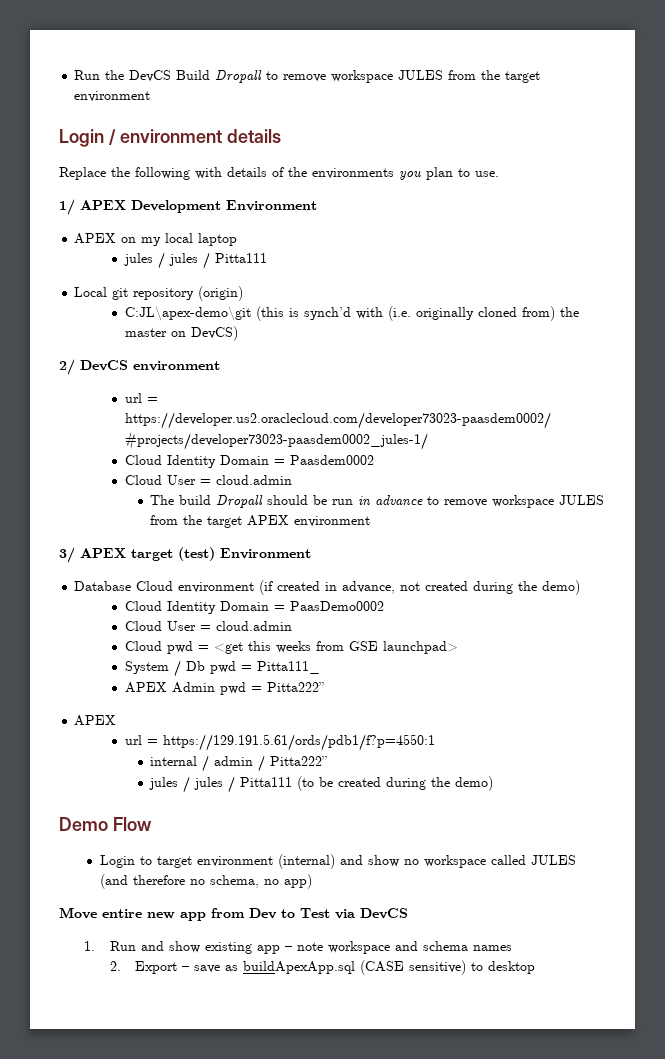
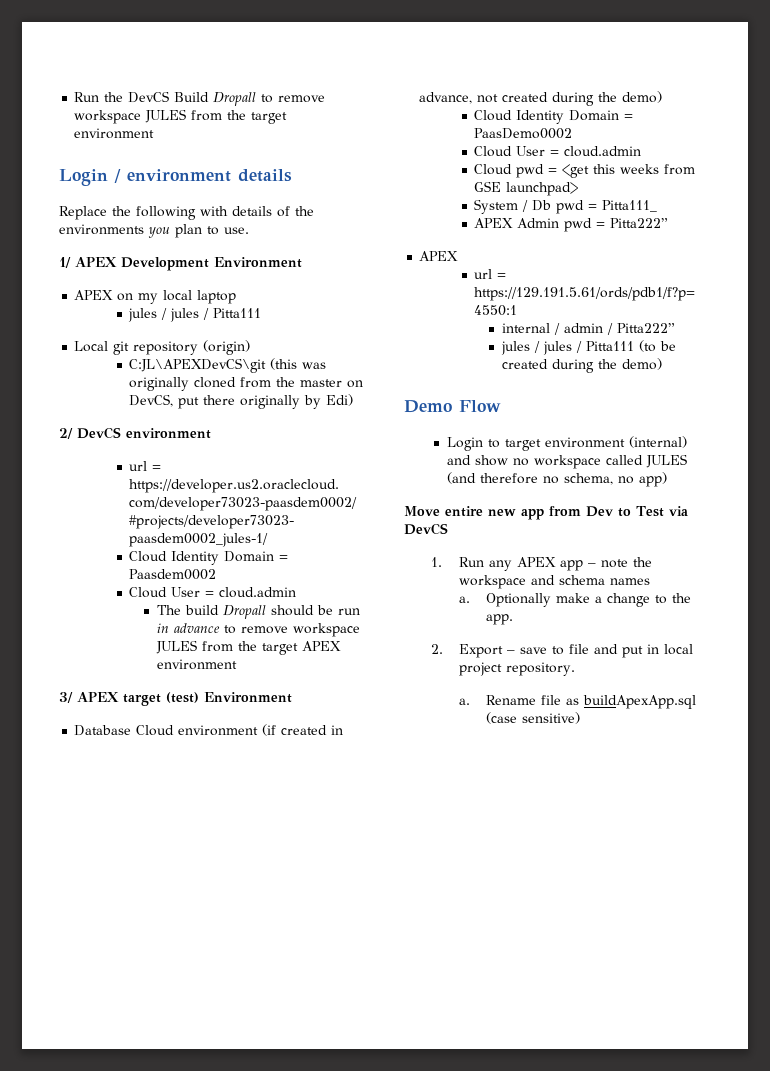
- C:JL\apex-demo\git (this is synch’d with (i.e. originally cloned from) the master on DevCS)
+ C:JL\APEXDevCS\git (this was originally cloned from the master on DevCS, put there originally by Edi)
- 1. Run and show existing app – note workspace and schema names
+ 1. Run any APEX app – note the workspace and schema names
- 2. Export – save as buildApexApp.sql (CASE sensitive) to desktop
+ a. Optionally make a change to the app.
+ 2. Export – save to file and put in local project repository.
+ a. Rename file as buildApexApp.sql (case sensitive)

